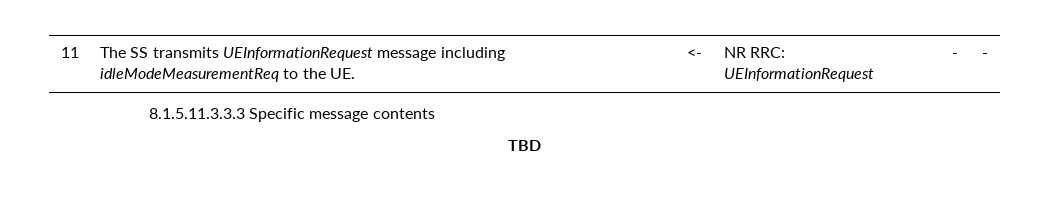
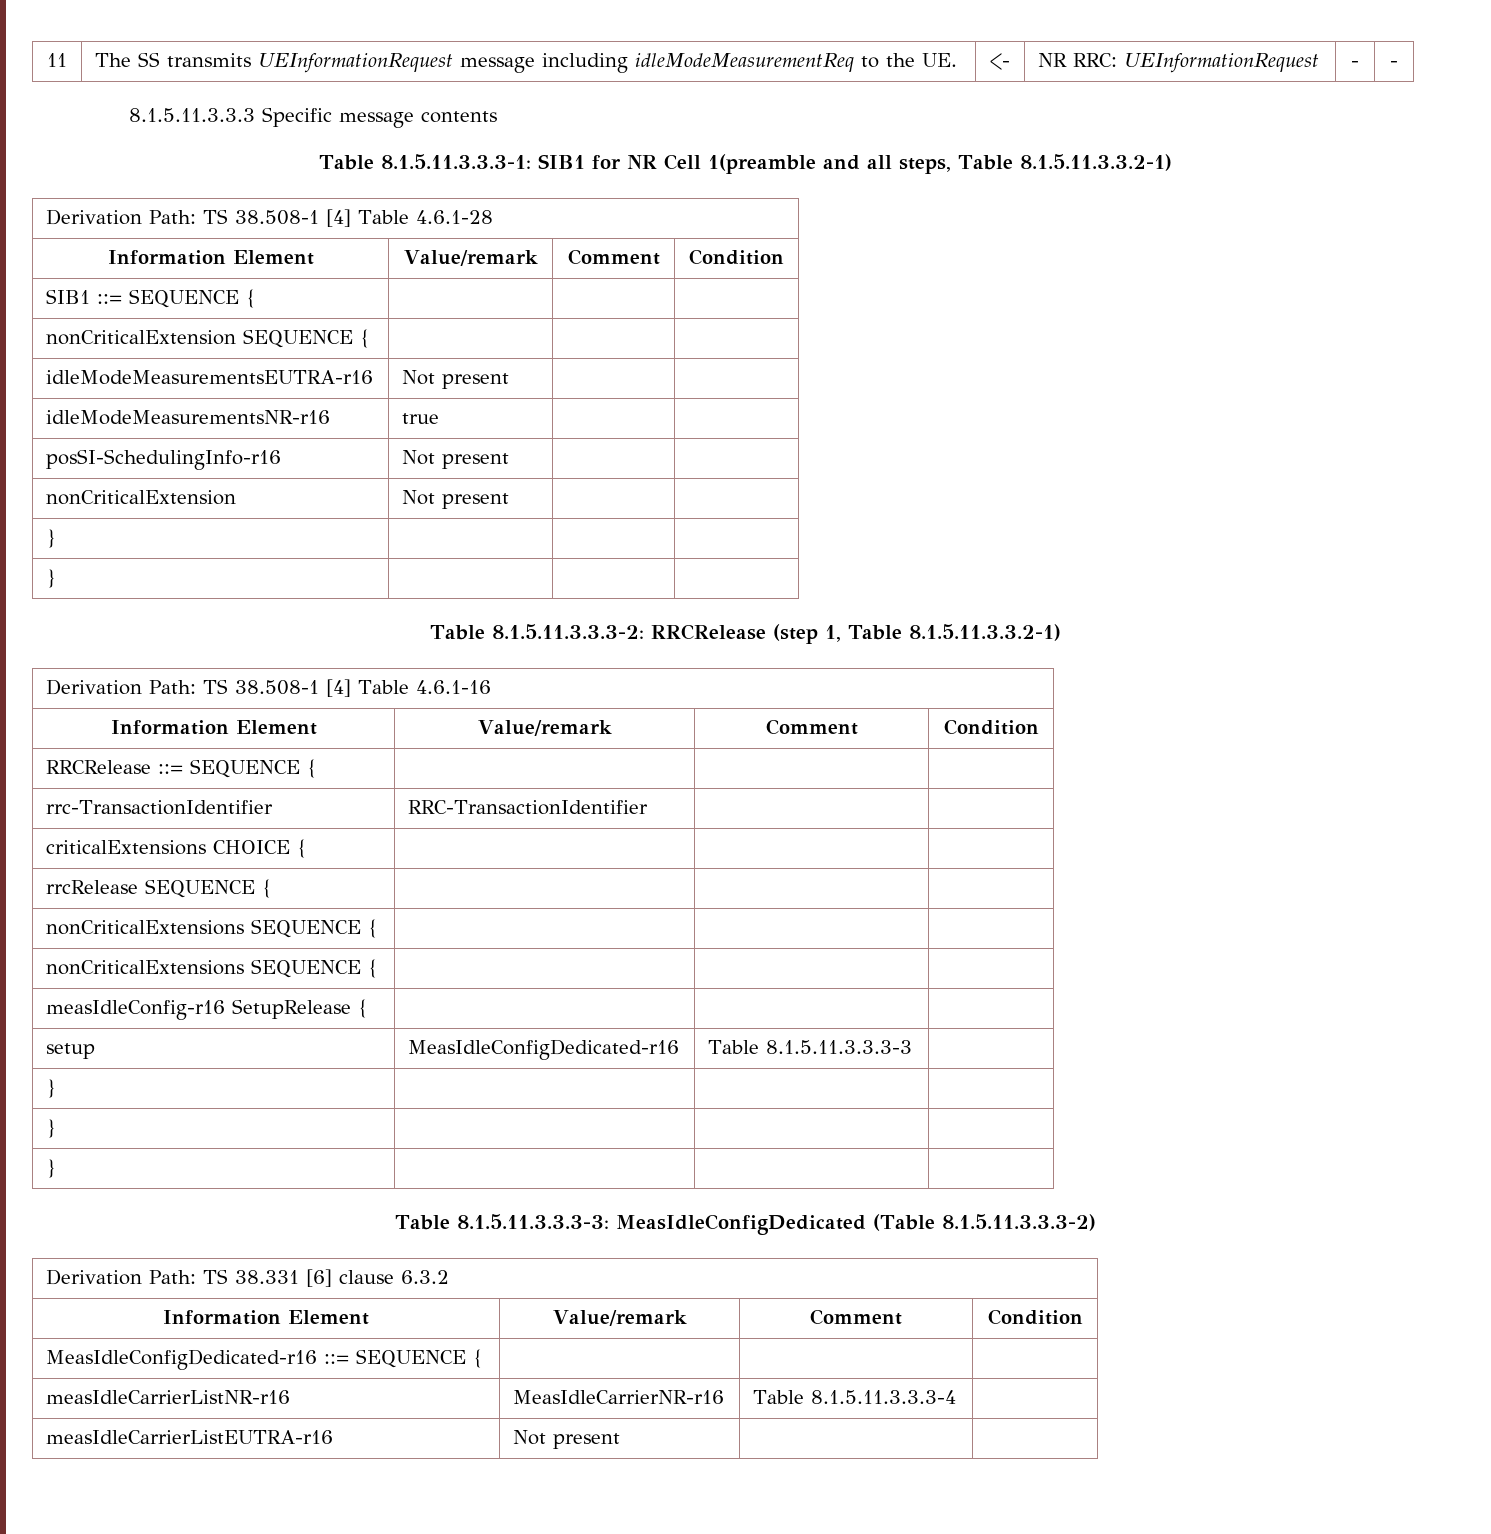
- TBD
+ Table 8.1.5.11.3.3.3-1: SIB1 for NR Cell 1(preamble and all steps, Table 8.1.5.11.3.3.2-1)
+ Derivation Path: TS 38.508-1 [4] Table 4.6.1-28
+ Information Element | Value/remark | Comment | Condition
+ SIB1 ::= SEQUENCE { | | |
+ nonCriticalExtension SEQUENCE { | | |
+ idleModeMeasurementsEUTRA-r16 | Not present | |
+ idleModeMeasurementsNR-r16 | true | |
+ posSI-SchedulingInfo-r16 | Not present | |
+ nonCriticalExtension | Not present | |
+ } | | |
+ } | | |
+ Table 8.1.5.11.3.3.3-2: RRCRelease (step 1, Table 8.1.5.11.3.3.2-1)
+ Derivation Path: TS 38.508-1 [4] Table 4.6.1-16
+ Information Element | Value/remark | Comment | Condition
+ RRCRelease ::= SEQUENCE { | | |
+ rrc-TransactionIdentifier | RRC-TransactionIdentifier | |
+ criticalExtensions CHOICE { | | |
+ rrcRelease SEQUENCE { | | |
+ nonCriticalExtensions SEQUENCE { | | |
+ nonCriticalExtensions SEQUENCE { | | |
+ measIdleConfig-r16 SetupRelease { | | |
+ setup | MeasIdleConfigDedicated-r16 | Table 8.1.5.11.3.3.3-3 |
+ } | | |
+ } | | |
+ } | | |
+ Table 8.1.5.11.3.3.3-3: MeasIdleConfigDedicated (Table 8.1.5.11.3.3.3-2)
+ Derivation Path: TS 38.331 [6] clause 6.3.2
+ Information Element | Value/remark | Comment | Condition
+ MeasIdleConfigDedicated-r16 ::= SEQUENCE { | | |
+ measIdleCarrierListNR-r16 | MeasIdleCarrierNR-r16 | Table 8.1.5.11.3.3.3-4 |
+ measIdleCarrierListEUTRA-r16 | Not present | |

